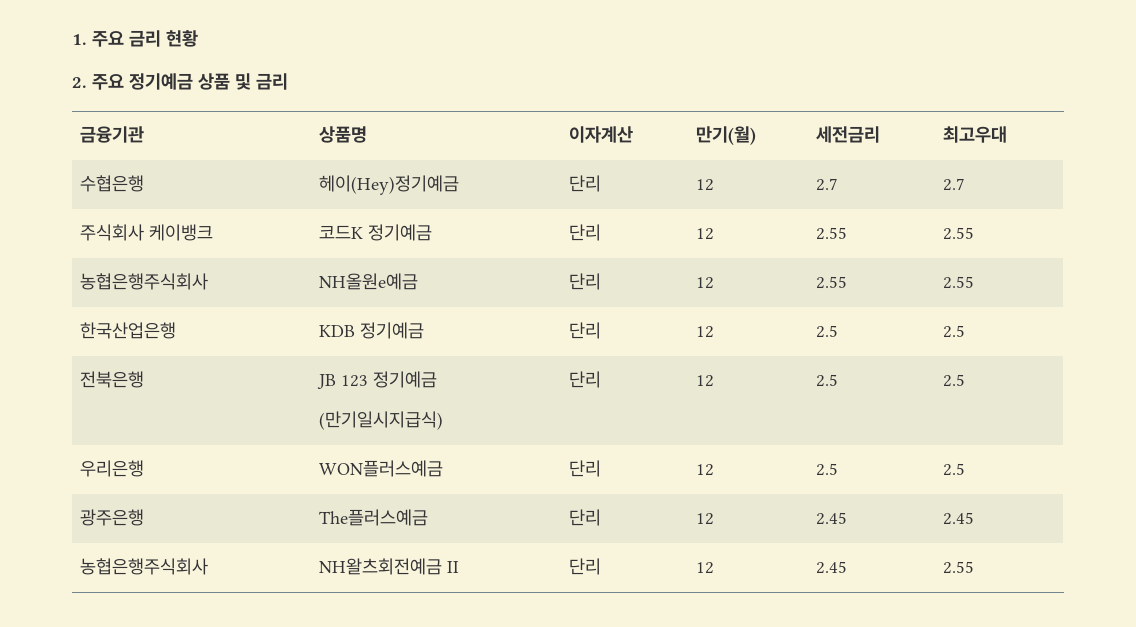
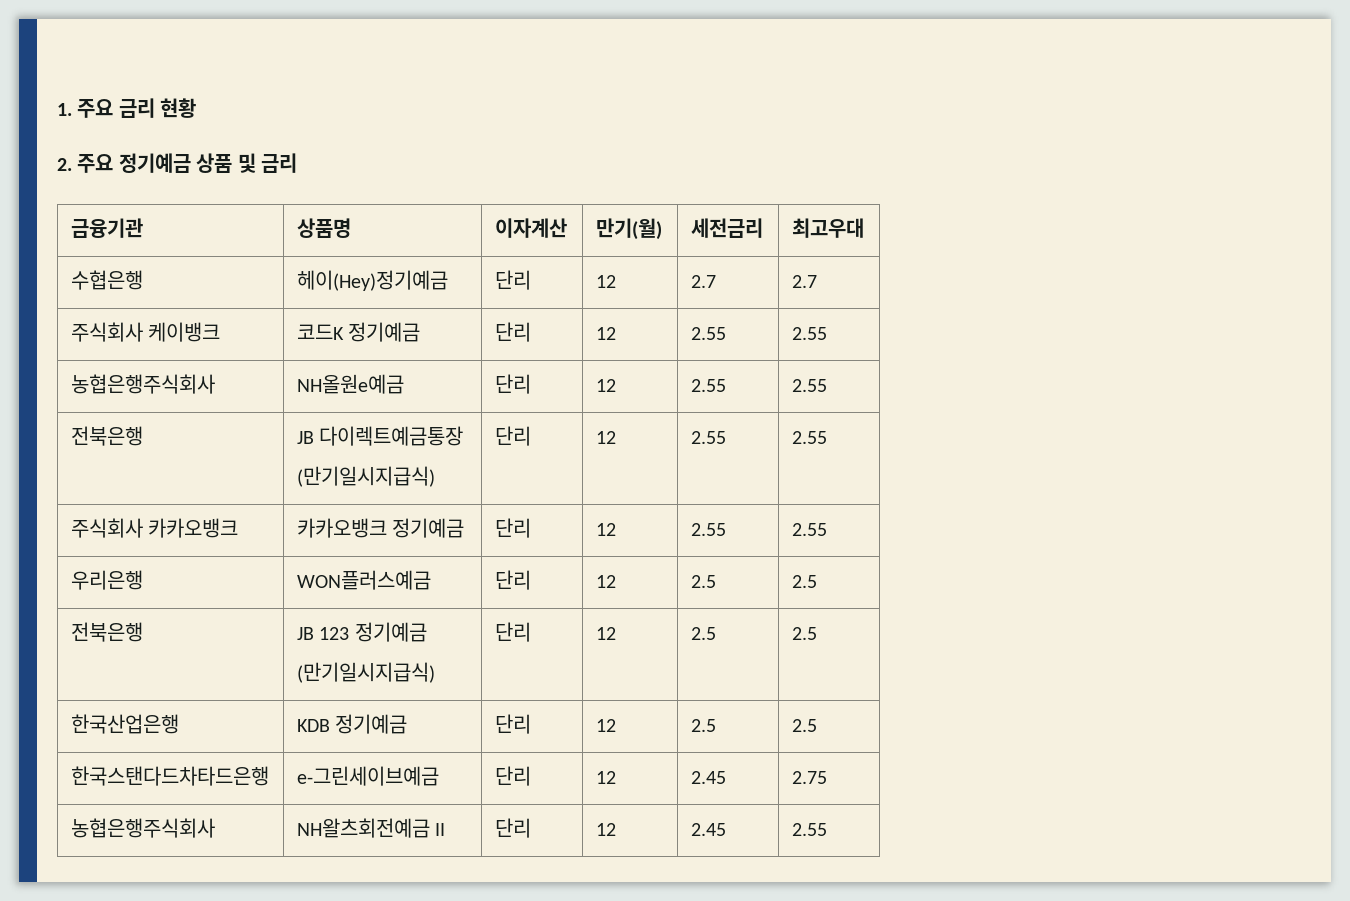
- 한국산업은행 | KDB 정기예금 | 단리 | 12 | 2.5 | 2.5
+ 전북은행 | JB 다이렉트예금통장
+ (만기일시지급식) | 단리 | 12 | 2.55 | 2.55
+ 주식회사 카카오뱅크 | 카카오뱅크 정기예금 | 단리 | 12 | 2.55 | 2.55
+ 우리은행 | WON플러스예금 | 단리 | 12 | 2.5 | 2.5
- 우리은행 | WON플러스예금 | 단리 | 12 | 2.5 | 2.5
- 광주은행 | The플러스예금 | 단리 | 12 | 2.45 | 2.45
+ 한국산업은행 | KDB 정기예금 | 단리 | 12 | 2.5 | 2.5
+ 한국스탠다드차타드은행 | e-그린세이브예금 | 단리 | 12 | 2.45 | 2.75

